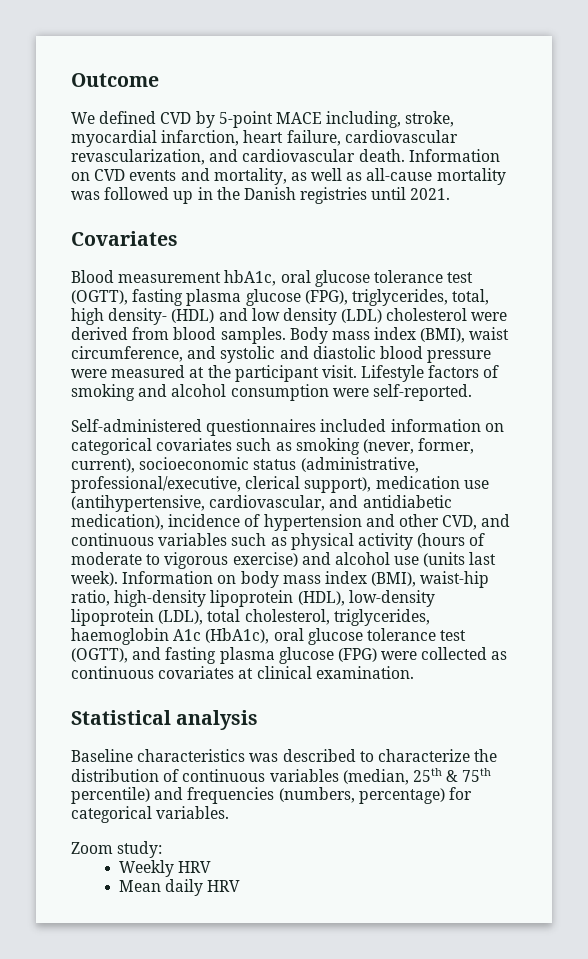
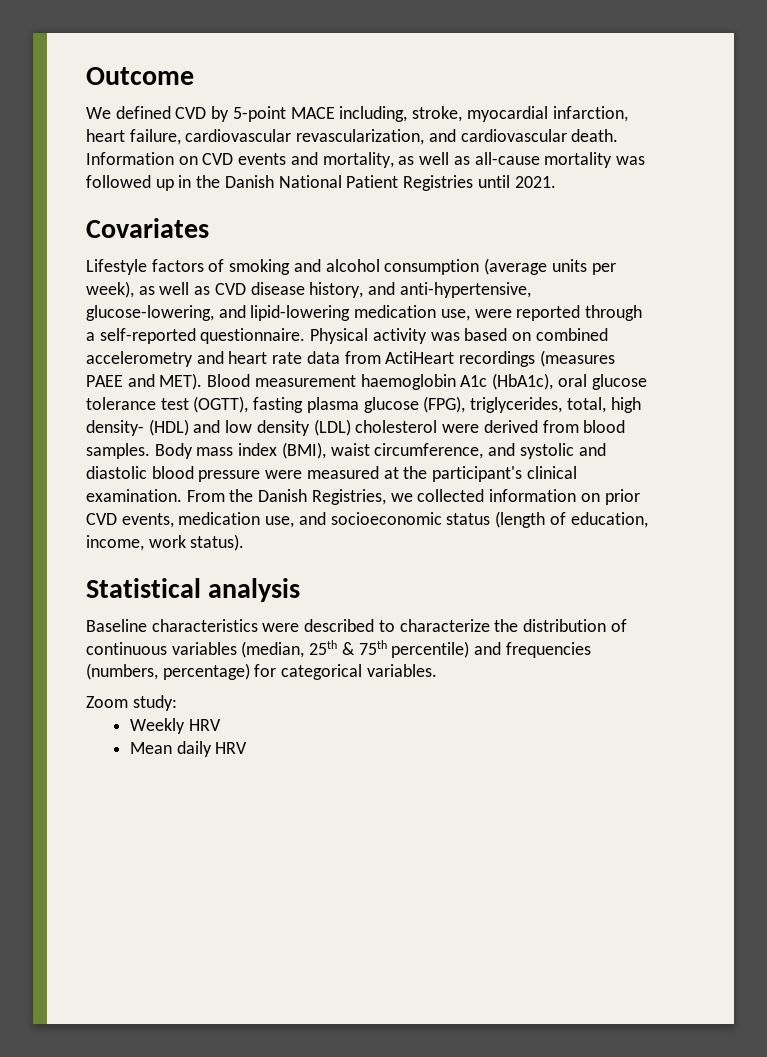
- Information on CVD events and mortality, as well as all-cause mortality was followed up in the Danish registries until 2021.
+ Information on CVD events and mortality, as well as all-cause mortality was followed up in the Danish National Patient Registries until 2021.
- Blood measurement hbA1c, oral glucose tolerance test (OGTT), fasting plasma glucose (FPG), triglycerides, total, high density- (HDL) and low density (LDL) cholesterol were derived from blood samples.
+ Lifestyle factors of smoking and alcohol consumption (average units per week), as well as CVD disease history, and anti-hypertensive, glucose-lowering, and lipid-lowering medication use, were reported through a self-reported questionnaire. Physical activity was based on combined accelerometry and heart rate data from ActiHeart recordings (measures PAEE and MET). Blood measurement haemoglobin A1c (HbA1c), oral glucose tolerance test (OGTT), fasting plasma glucose (FPG), triglycerides, total, high density- (HDL) and low density (LDL) cholesterol were derived from blood samples.
- Body mass index (BMI), waist circumference, and systolic and diastolic blood pressure were measured at the participant visit. Lifestyle factors of smoking and alcohol consumption were self-reported.
- Self-administered questionnaires included information on categorical covariates such as smoking (never, former, current), socioeconomic status (administrative, professional/executive, clerical support), medication use (antihypertensive, cardiovascular, and antidiabetic medication), incidence of hypertension and other CVD, and continuous variables such as physical activity (hours of moderate to vigorous exercise) and alcohol use (units last week). Information on body mass index (BMI), waist-hip ratio, high-density lipoprotein (HDL), low-density lipoprotein (LDL), total cholesterol, triglycerides, haemoglobin A1c (HbA1c), oral glucose tolerance test (OGTT), and fasting plasma glucose (FPG) were collected as continuous covariates at clinical examination.
+ Body mass index (BMI), waist circumference, and systolic and diastolic blood pressure were measured at the participant's clinical examination. From the Danish Registries, we collected information on prior CVD events, medication use, and socioeconomic status (length of education, income, work status).
- Baseline characteristics was described to characterize the distribution of continuous variables (median, 25th & 75th percentile) and frequencies (numbers, percentage) for categorical variables.
+ Baseline characteristics were described to characterize the distribution of continuous variables (median, 25th & 75th percentile) and frequencies (numbers, percentage) for categorical variables.

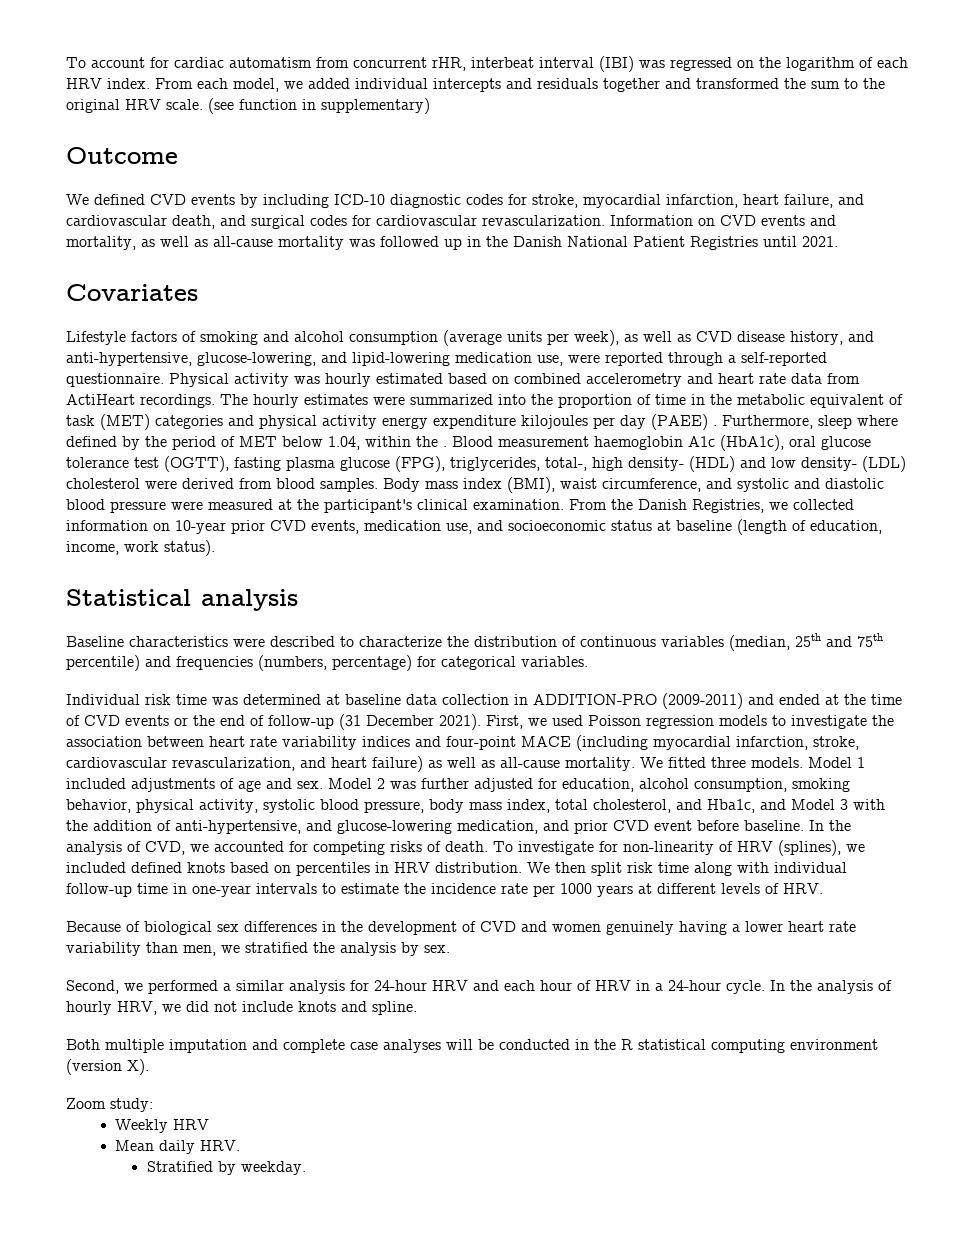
+ To account for cardiac automatism from concurrent rHR, interbeat interval (IBI) was regressed on the logarithm of each HRV index. From each model, we added individual intercepts and residuals together and transformed the sum to the original HRV scale. (see function in supplementary)
  Outcome
- We defined CVD by 5-point MACE including, stroke, myocardial infarction, heart failure, cardiovascular revascularization, and cardiovascular death.
+ We defined CVD events by including ICD-10 diagnostic codes for stroke, myocardial infarction, heart failure, and cardiovascular death, and surgical codes for cardiovascular revascularization.
- Physical activity was based on combined accelerometry and heart rate data from ActiHeart recordings (measures PAEE and MET).
+ Physical activity was hourly estimated based on combined accelerometry and heart rate data from ActiHeart recordings. The hourly estimates were summarized into the proportion of time in the metabolic equivalent of task (MET) categories and physical activity energy expenditure kilojoules per day (PAEE) . Furthermore, sleep where defined by the period of MET below 1.04, within the .
- Blood measurement haemoglobin A1c (HbA1c), oral glucose tolerance test (OGTT), fasting plasma glucose (FPG), triglycerides, total, high density- (HDL) and low density (LDL) cholesterol were derived from blood samples.
+ Blood measurement haemoglobin A1c (HbA1c), oral glucose tolerance test (OGTT), fasting plasma glucose (FPG), triglycerides, total-, high density- (HDL) and low density- (LDL) cholesterol were derived from blood samples.
- From the Danish Registries, we collected information on prior CVD events, medication use, and socioeconomic status (length of education, income, work status).
+ From the Danish Registries, we collected information on 10-year prior CVD events, medication use, and socioeconomic status at baseline (length of education, income, work status).
- Baseline characteristics were described to characterize the distribution of continuous variables (median, 25th & 75th percentile) and frequencies (numbers, percentage) for categorical variables.
+ Baseline characteristics were described to characterize the distribution of continuous variables (median, 25th and 75th percentile) and frequencies (numbers, percentage) for categorical variables.
+ Individual risk time was determined at baseline data collection in ADDITION-PRO (2009-2011) and ended at the time of CVD events or the end of follow-up (31 December 2021). First, we used Poisson regression models to investigate the association between heart rate variability indices and four-point MACE (including myocardial infarction, stroke, cardiovascular revascularization, and heart failure) as well as all-cause mortality. We fitted three models. Model 1 included adjustments of age and sex. Model 2 was further adjusted for education, alcohol consumption, smoking behavior, physical activity, systolic blood pressure, body mass index, total cholesterol, and Hba1c, and Model 3 with the addition of anti-hypertensive, and glucose-lowering medication, and prior CVD event before baseline. In the analysis of CVD, we accounted for competing risks of death. To investigate for non-linearity of HRV (splines), we included defined knots based on percentiles in HRV distribution. We then split risk time along with individual follow-up time in one-year intervals to estimate the incidence rate per 1000 years at different levels of HRV.
+ Because of biological sex differences in the development of CVD and women genuinely having a lower heart rate variability than men, we stratified the analysis by sex.
+ Second, we performed a similar analysis for 24-hour HRV and each hour of HRV in a 24-hour cycle. In the analysis of hourly HRV, we did not include knots and spline.
+ Both multiple imputation and complete case analyses will be conducted in the R statistical computing environment (version X).
- Mean daily HRV
+ Mean daily HRV.
+ Stratified by weekday.

